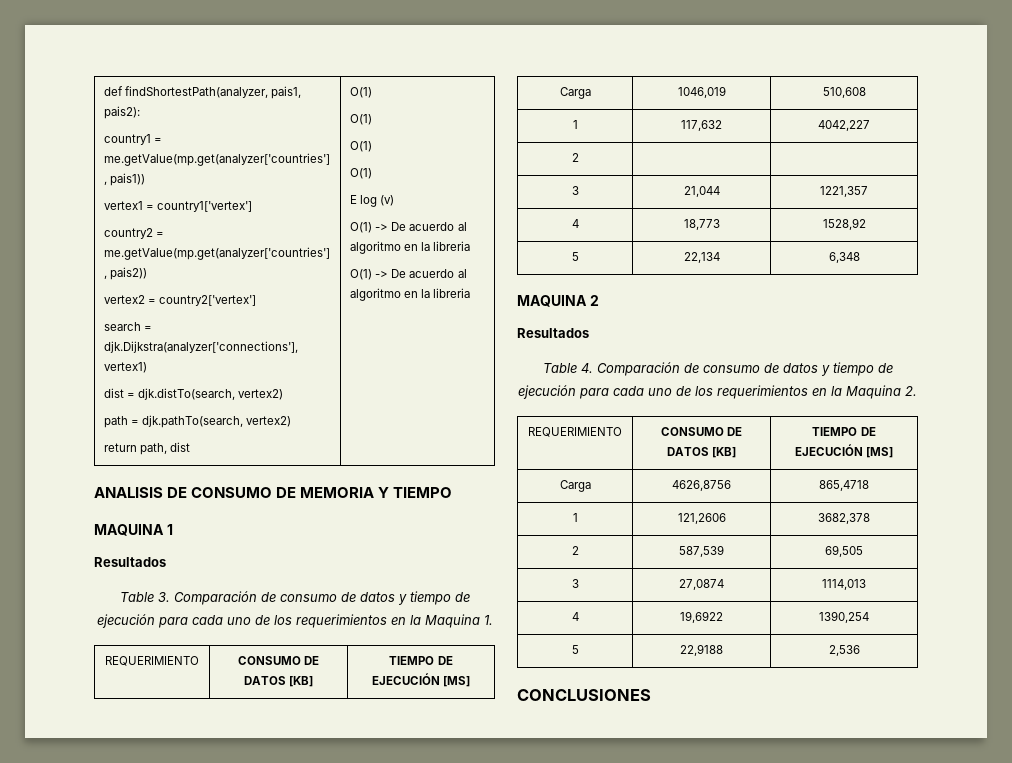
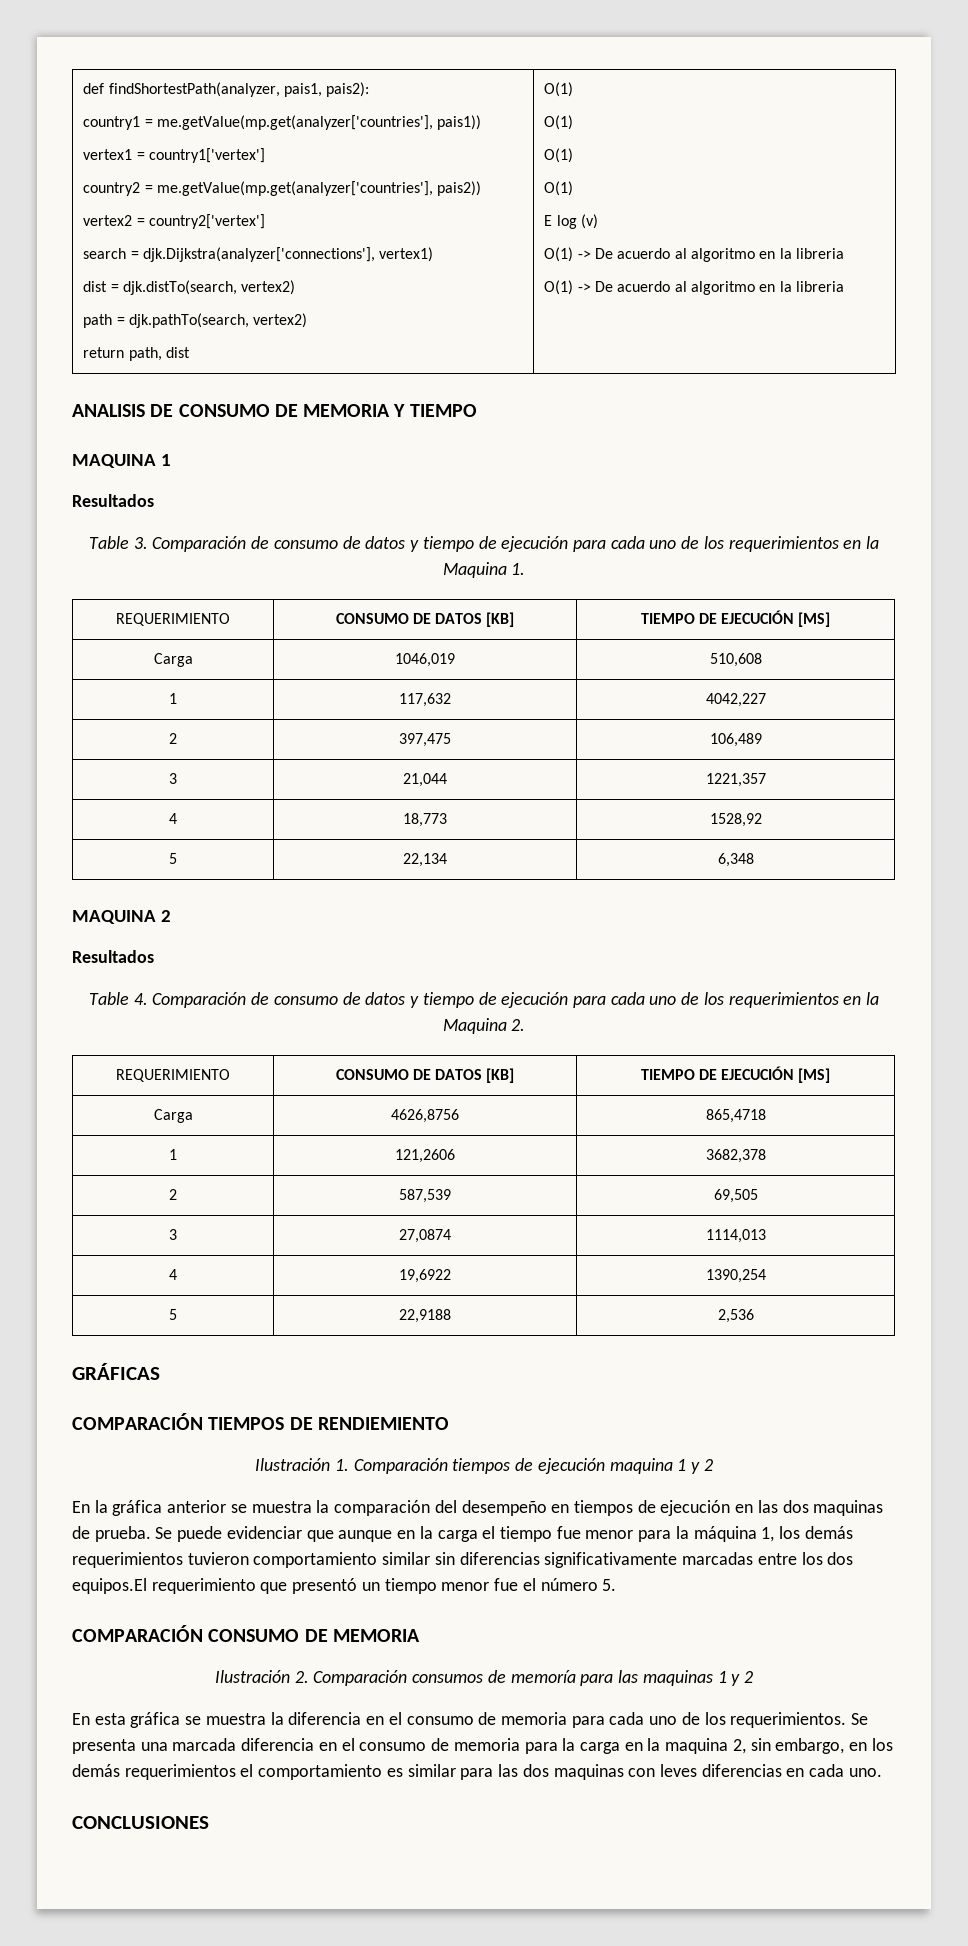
- 2 | |
+ 2 | 397,475 | 106,489
+ GRÁFICAS
+ COMPARACIÓN TIEMPOS DE RENDIEMIENTO
+ Ilustración 1. Comparación tiempos de ejecución maquina 1 y 2
+ En la gráfica anterior se muestra la comparación del desempeño en tiempos de ejecución en las dos maquinas de prueba. Se puede evidenciar que aunque en la carga el tiempo fue menor para la máquina 1, los demás requerimientos tuvieron comportamiento similar sin diferencias significativamente marcadas entre los dos equipos.El requerimiento que presentó un tiempo menor fue el número 5.
+ COMPARACIÓN CONSUMO DE MEMORIA
+ Ilustración 2. Comparación consumos de memoría para las maquinas 1 y 2
+ En esta gráfica se muestra la diferencia en el consumo de memoria para cada uno de los requerimientos. Se presenta una marcada diferencia en el consumo de memoria para la carga en la maquina 2, sin embargo, en los demás requerimientos el comportamiento es similar para las dos maquinas con leves diferencias en cada uno.

